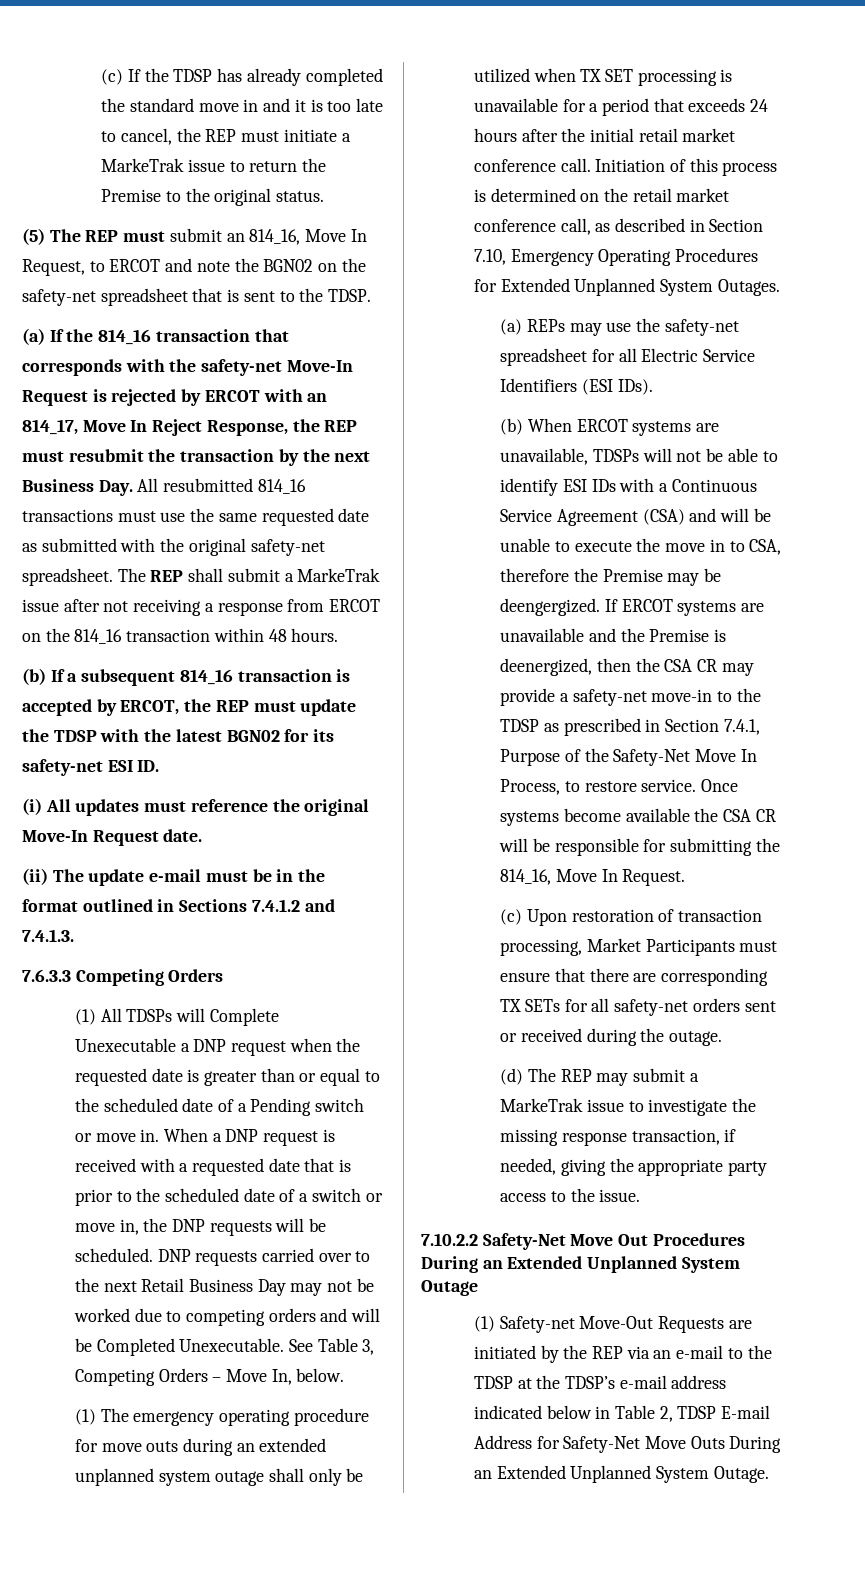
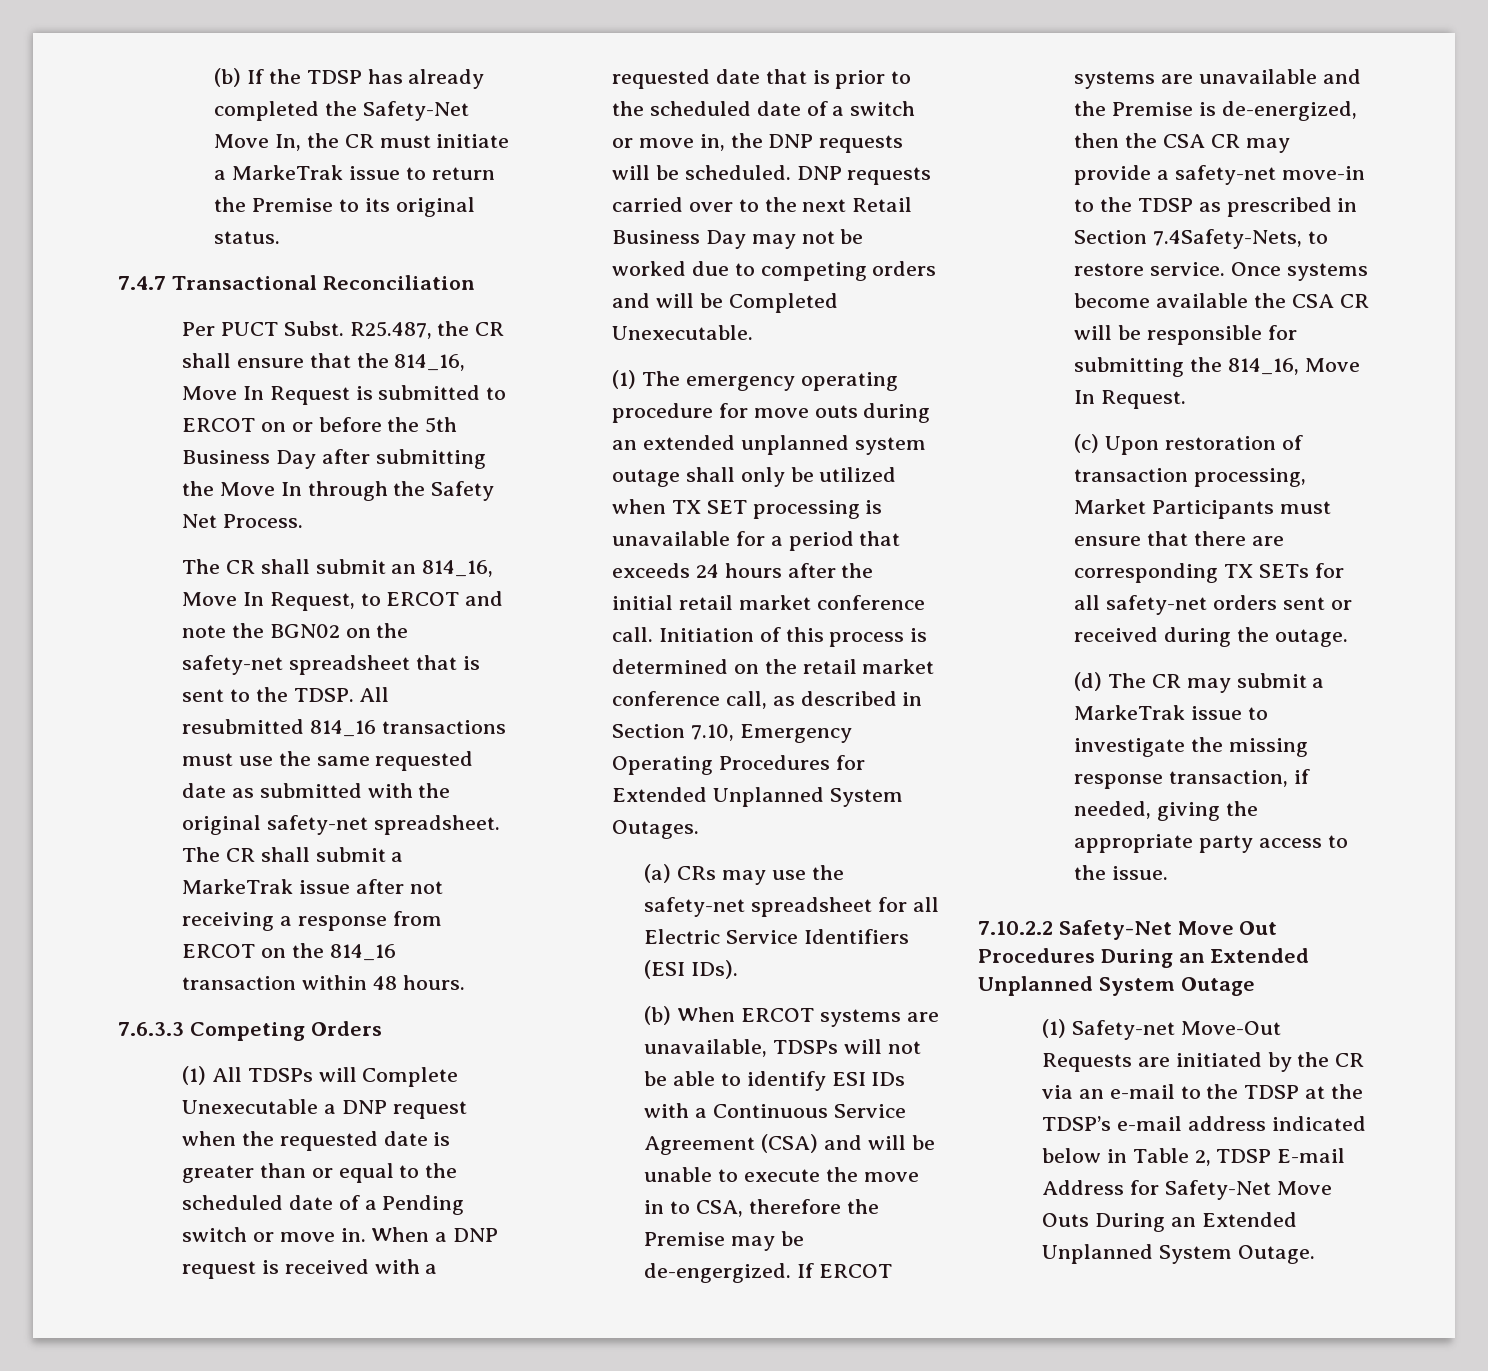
- (c) If the TDSP has already completed the standard move in and it is too late to cancel, the REP must initiate a MarkeTrak issue to return the Premise to the original status.
+ (b) If the TDSP has already completed the Safety-Net Move In, the CR must initiate a MarkeTrak issue to return the Premise to its original status.
- (5) The REP must submit an 814_16, Move In Request, to ERCOT and note the BGN02 on the safety-net spreadsheet that is sent to the TDSP.
- (a) If the 814_16 transaction that corresponds with the safety-net Move-In Request is rejected by ERCOT with an 814_17, Move In Reject Response, the REP must resubmit the transaction by the next Business Day. All resubmitted 814_16 transactions must use the same requested date as submitted with the original safety-net spreadsheet.
+ 7.4.7 Transactional Reconciliation
+ Per PUCT Subst. R25.487, the CR shall ensure that the 814_16, Move In Request is submitted to ERCOT on or before the 5th Business Day after submitting the Move In through the Safety Net Process.
+ The CR shall submit an 814_16, Move In Request, to ERCOT and note the BGN02 on the safety-net spreadsheet that is sent to the TDSP. All resubmitted 814_16 transactions must use the same requested date as submitted with the original safety-net spreadsheet.
- The REP shall submit a MarkeTrak issue after not receiving a response from ERCOT on the 814_16 transaction within 48 hours.
+ The CR shall submit a MarkeTrak issue after not receiving a response from ERCOT on the 814_16 transaction within 48 hours.
- (b) If a subsequent 814_16 transaction is accepted by ERCOT, the REP must update the TDSP with the latest BGN02 for its safety-net ESI ID.
- (i) All updates must reference the original Move-In Request date.
- (ii) The update e-mail must be in the format outlined in Sections 7.4.1.2 and 7.4.1.3.
- See Table 3, Competing Orders – Move In, below.
- (a) REPs may use the safety-net spreadsheet for all Electric Service Identifiers (ESI IDs).
+ (a) CRs may use the safety-net spreadsheet for all Electric Service Identifiers (ESI IDs).
- (b) When ERCOT systems are unavailable, TDSPs will not be able to identify ESI IDs with a Continuous Service Agreement (CSA) and will be unable to execute the move in to CSA, therefore the Premise may be deengergized.
+ (b) When ERCOT systems are unavailable, TDSPs will not be able to identify ESI IDs with a Continuous Service Agreement (CSA) and will be unable to execute the move in to CSA, therefore the Premise may be de-engergized.
- If ERCOT systems are unavailable and the Premise is deenergized, then the CSA CR may provide a safety-net move-in to the TDSP as prescribed in Section 7.4.1, Purpose of the Safety-Net Move In Process, to restore service.
+ If ERCOT systems are unavailable and the Premise is de-energized, then the CSA CR may provide a safety-net move-in to the TDSP as prescribed in Section 7.4Safety-Nets, to restore service.
- (d) The REP may submit a MarkeTrak issue to investigate the missing response transaction, if needed, giving the appropriate party access to the issue.
+ (d) The CR may submit a MarkeTrak issue to investigate the missing response transaction, if needed, giving the appropriate party access to the issue.
- (1) Safety-net Move-Out Requests are initiated by the REP via an e-mail to the TDSP at the TDSP’s e-mail address indicated below in Table 2, TDSP E-mail Address for Safety-Net Move Outs During an Extended Unplanned System Outage.
+ (1) Safety-net Move-Out Requests are initiated by the CR via an e-mail to the TDSP at the TDSP’s e-mail address indicated below in Table 2, TDSP E-mail Address for Safety-Net Move Outs During an Extended Unplanned System Outage.

